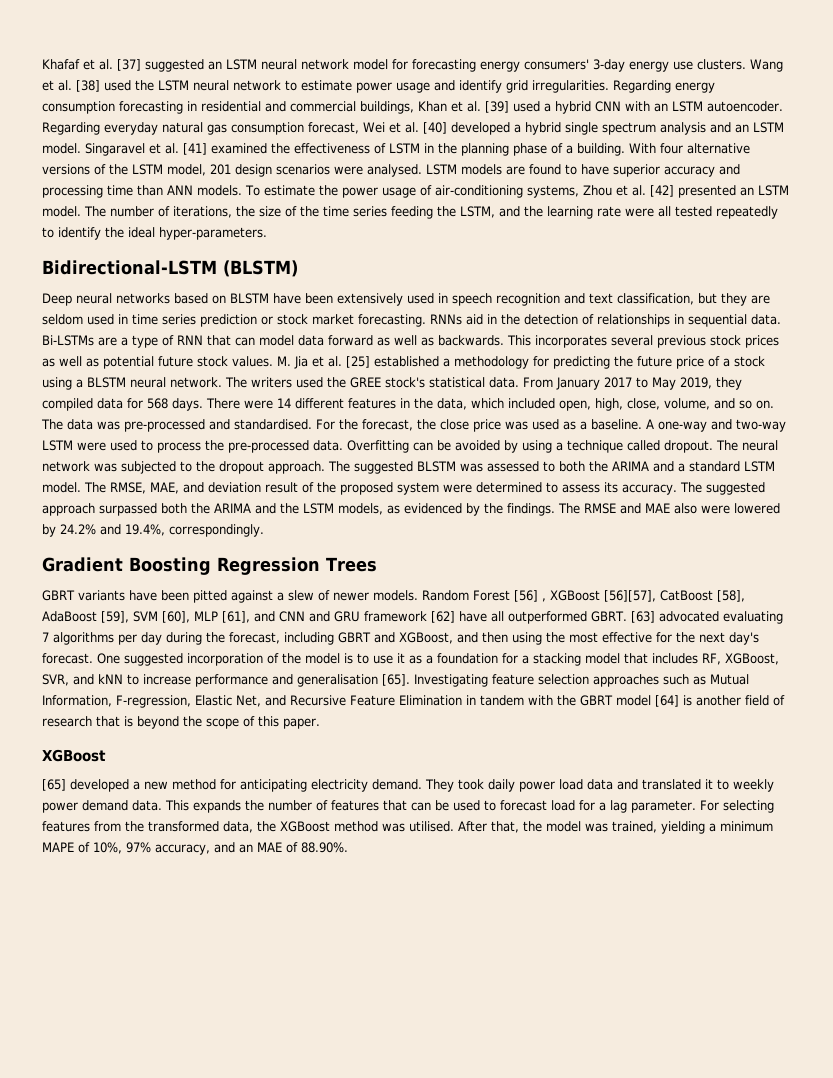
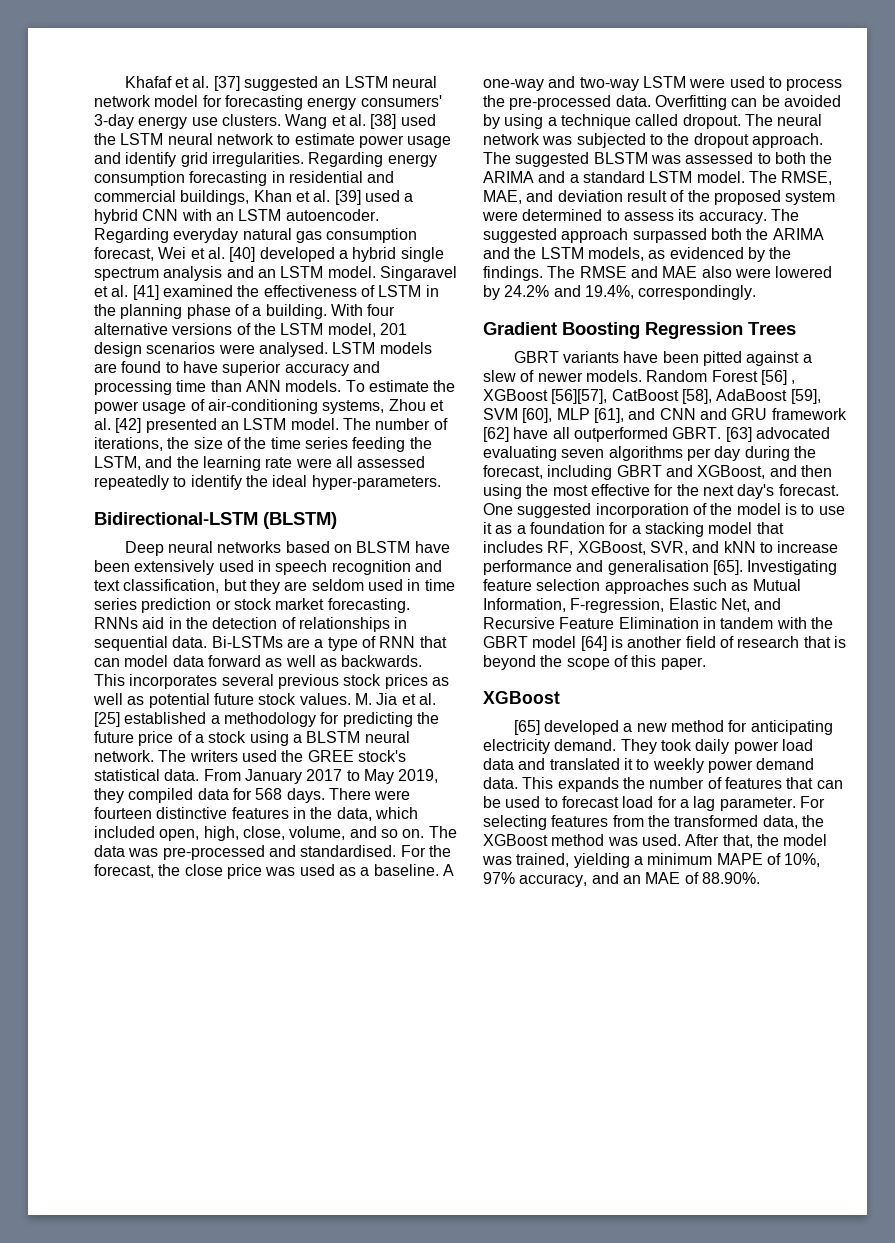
- The number of iterations, the size of the time series feeding the LSTM, and the learning rate were all tested repeatedly to identify the ideal hyper-parameters.
+ The number of iterations, the size of the time series feeding the LSTM, and the learning rate were all assessed repeatedly to identify the ideal hyper-parameters.
- There were 14 different features in the data, which included open, high, close, volume, and so on.
+ There were fourteen distinctive features in the data, which included open, high, close, volume, and so on.
- [63] advocated evaluating 7 algorithms per day during the forecast, including GBRT and XGBoost, and then using the most effective for the next day's forecast.
+ [63] advocated evaluating seven algorithms per day during the forecast, including GBRT and XGBoost, and then using the most effective for the next day's forecast.
- For selecting features from the transformed data, the XGBoost method was utilised.
+ For selecting features from the transformed data, the XGBoost method was used.

